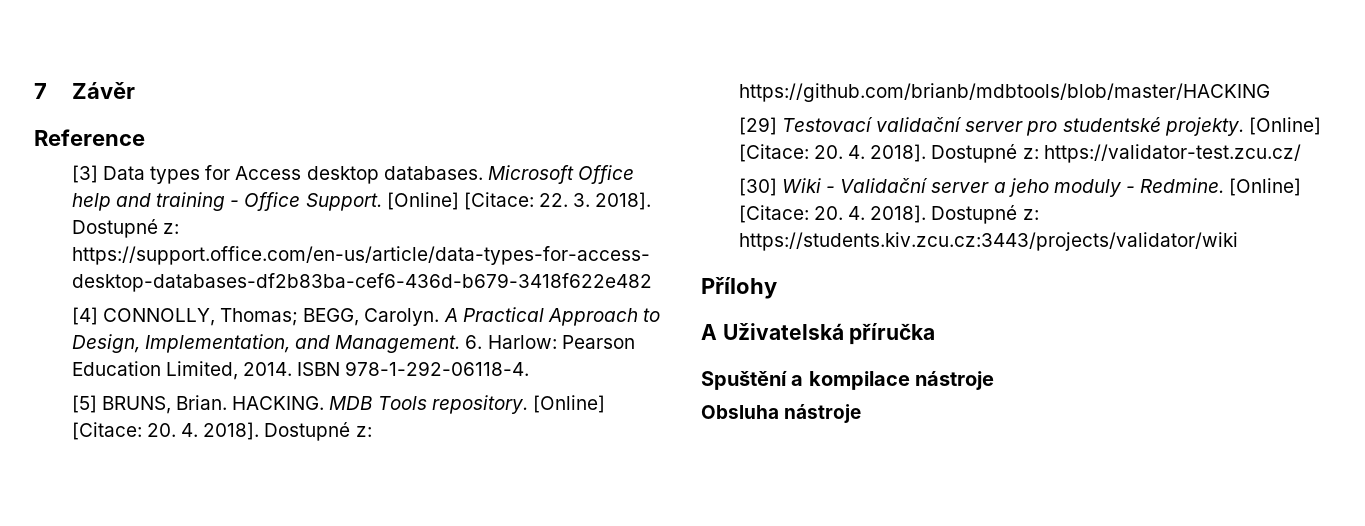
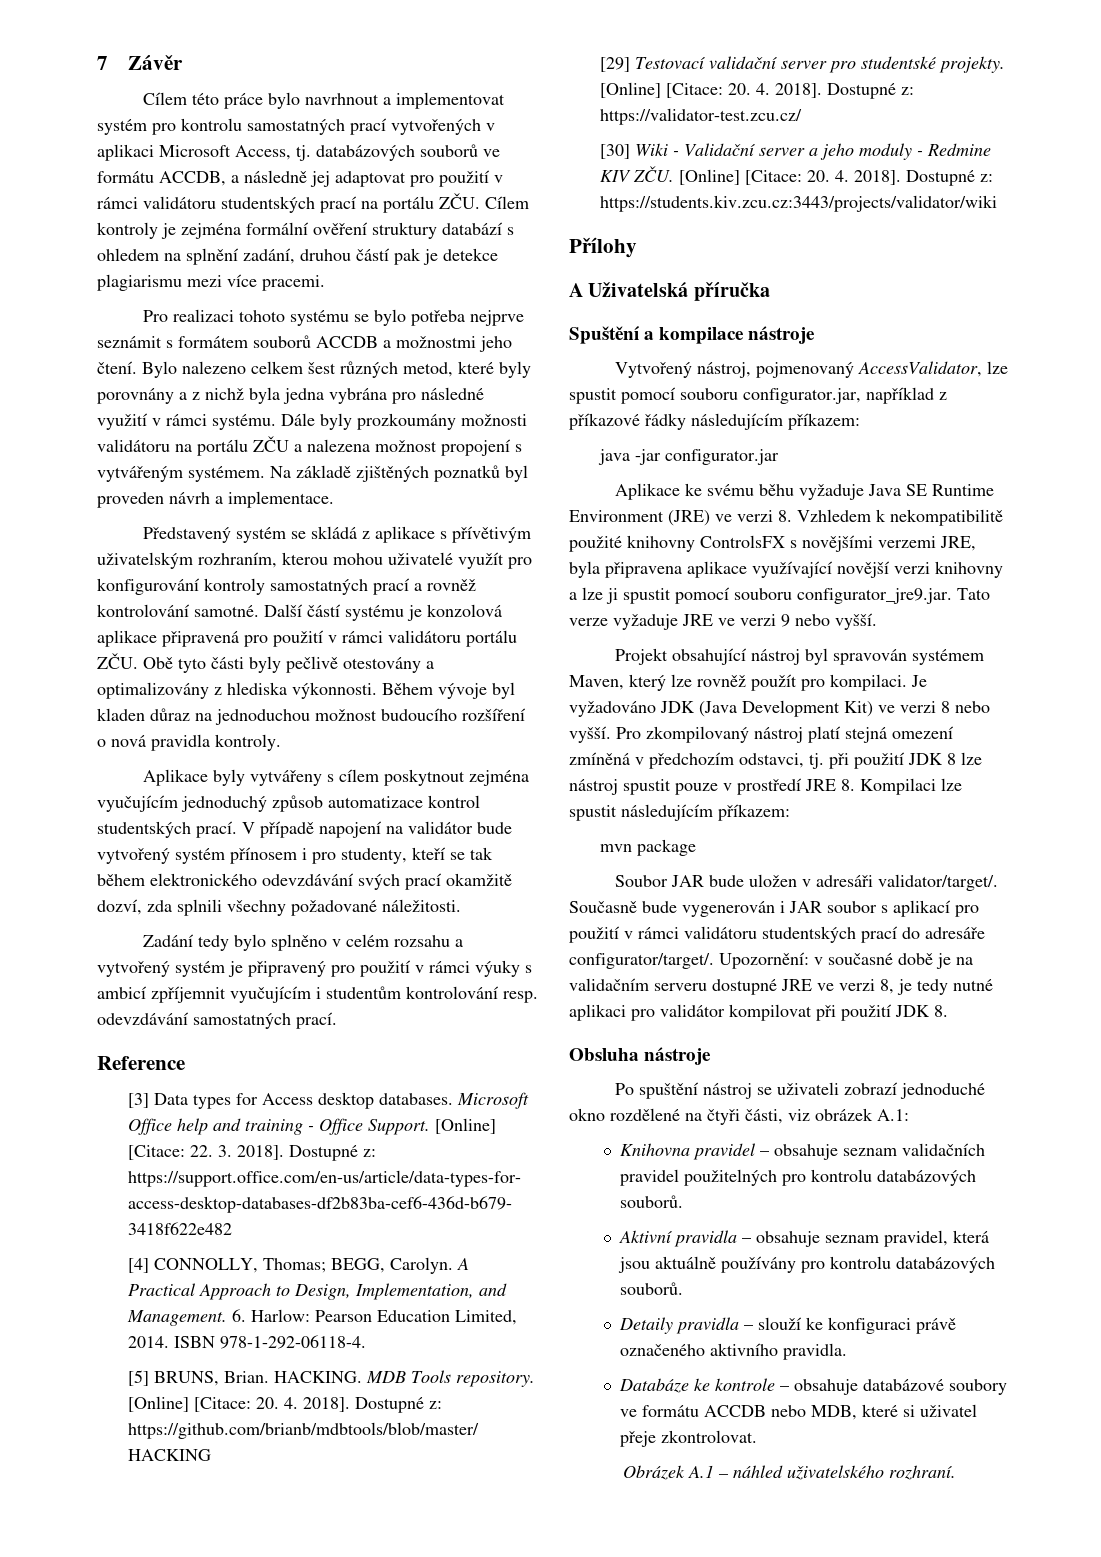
+ Cílem této práce bylo navrhnout a implementovat systém pro kontrolu samostatných prací vytvořených v aplikaci Microsoft Access, tj. databázových souborů ve formátu ACCDB, a následně jej adaptovat pro použití v rámci validátoru studentských prací na portálu ZČU. Cílem kontroly je zejména formální ověření struktury databází s ohledem na splnění zadání, druhou částí pak je detekce plagiarismu mezi více pracemi.
+ Pro realizaci tohoto systému se bylo potřeba nejprve seznámit s formátem souborů ACCDB a možnostmi jeho čtení. Bylo nalezeno celkem šest různých metod, které byly porovnány a z nichž byla jedna vybrána pro následné využití v rámci systému. Dále byly prozkoumány možnosti validátoru na portálu ZČU a nalezena možnost propojení s vytvářeným systémem. Na základě zjištěných poznatků byl proveden návrh a implementace.
+ Představený systém se skládá z aplikace s přívětivým uživatelským rozhraním, kterou mohou uživatelé využít pro konfigurování kontroly samostatných prací a rovněž kontrolování samotné. Další částí systému je konzolová aplikace připravená pro použití v rámci validátoru portálu ZČU. Obě tyto části byly pečlivě otestovány a optimalizovány z hlediska výkonnosti. Během vývoje byl kladen důraz na jednoduchou možnost budoucího rozšíření o nová pravidla kontroly.
+ Aplikace byly vytvářeny s cílem poskytnout zejména vyučujícím jednoduchý způsob automatizace kontrol studentských prací. V případě napojení na validátor bude vytvořený systém přínosem i pro studenty, kteří se tak během elektronického odevzdávání svých prací okamžitě dozví, zda splnili všechny požadované náležitosti.
+ Zadání tedy bylo splněno v celém rozsahu a vytvořený systém je připravený pro použití v rámci výuky s ambicí zpříjemnit vyučujícím i studentům kontrolování resp. odevzdávání samostatných prací.
- [30] Wiki - Validační server a jeho moduly - Redmine. [Online] [Citace: 20. 4. 2018].
+ [30] Wiki - Validační server a jeho moduly - Redmine KIV ZČU. [Online] [Citace: 20. 4. 2018].
+ Vytvořený nástroj, pojmenovaný AccessValidator, lze spustit pomocí souboru configurator.jar, například z příkazové řádky následujícím příkazem:
+ java -jar configurator.jar
+ Aplikace ke svému běhu vyžaduje Java SE Runtime Environment (JRE) ve verzi 8. Vzhledem k nekompatibilitě použité knihovny ControlsFX s novějšími verzemi JRE, byla připravena aplikace využívající novější verzi knihovny a lze ji spustit pomocí souboru configurator_jre9.jar. Tato verze vyžaduje JRE ve verzi 9 nebo vyšší.
+ Projekt obsahující nástroj byl spravován systémem Maven, který lze rovněž použít pro kompilaci. Je vyžadováno JDK (Java Development Kit) ve verzi 8 nebo vyšší. Pro zkompilovaný nástroj platí stejná omezení zmíněná v předchozím odstavci, tj. při použití JDK 8 lze nástroj spustit pouze v prostředí JRE 8. Kompilaci lze spustit následujícím příkazem:
+ mvn package
+ Soubor JAR bude uložen v adresáři validator/target/. Současně bude vygenerován i JAR soubor s aplikací pro použití v rámci validátoru studentských prací do adresáře configurator/target/. Upozornění: v současné době je na validačním serveru dostupné JRE ve verzi 8, je tedy nutné aplikaci pro validátor kompilovat při použití JDK 8.
  Obsluha nástroje
+ Po spuštění nástroj se uživateli zobrazí jednoduché okno rozdělené na čtyři části, viz obrázek A.1:
+ Knihovna pravidel – obsahuje seznam validačních pravidel použitelných pro kontrolu databázových souborů.
+ Aktivní pravidla – obsahuje seznam pravidel, která jsou aktuálně používány pro kontrolu databázových souborů.
+ Detaily pravidla – slouží ke konfiguraci právě označeného aktivního pravidla.
+ Databáze ke kontrole – obsahuje databázové soubory ve formátu ACCDB nebo MDB, které si uživatel přeje zkontrolovat.
+ Obrázek A.1 – náhled uživatelského rozhraní.

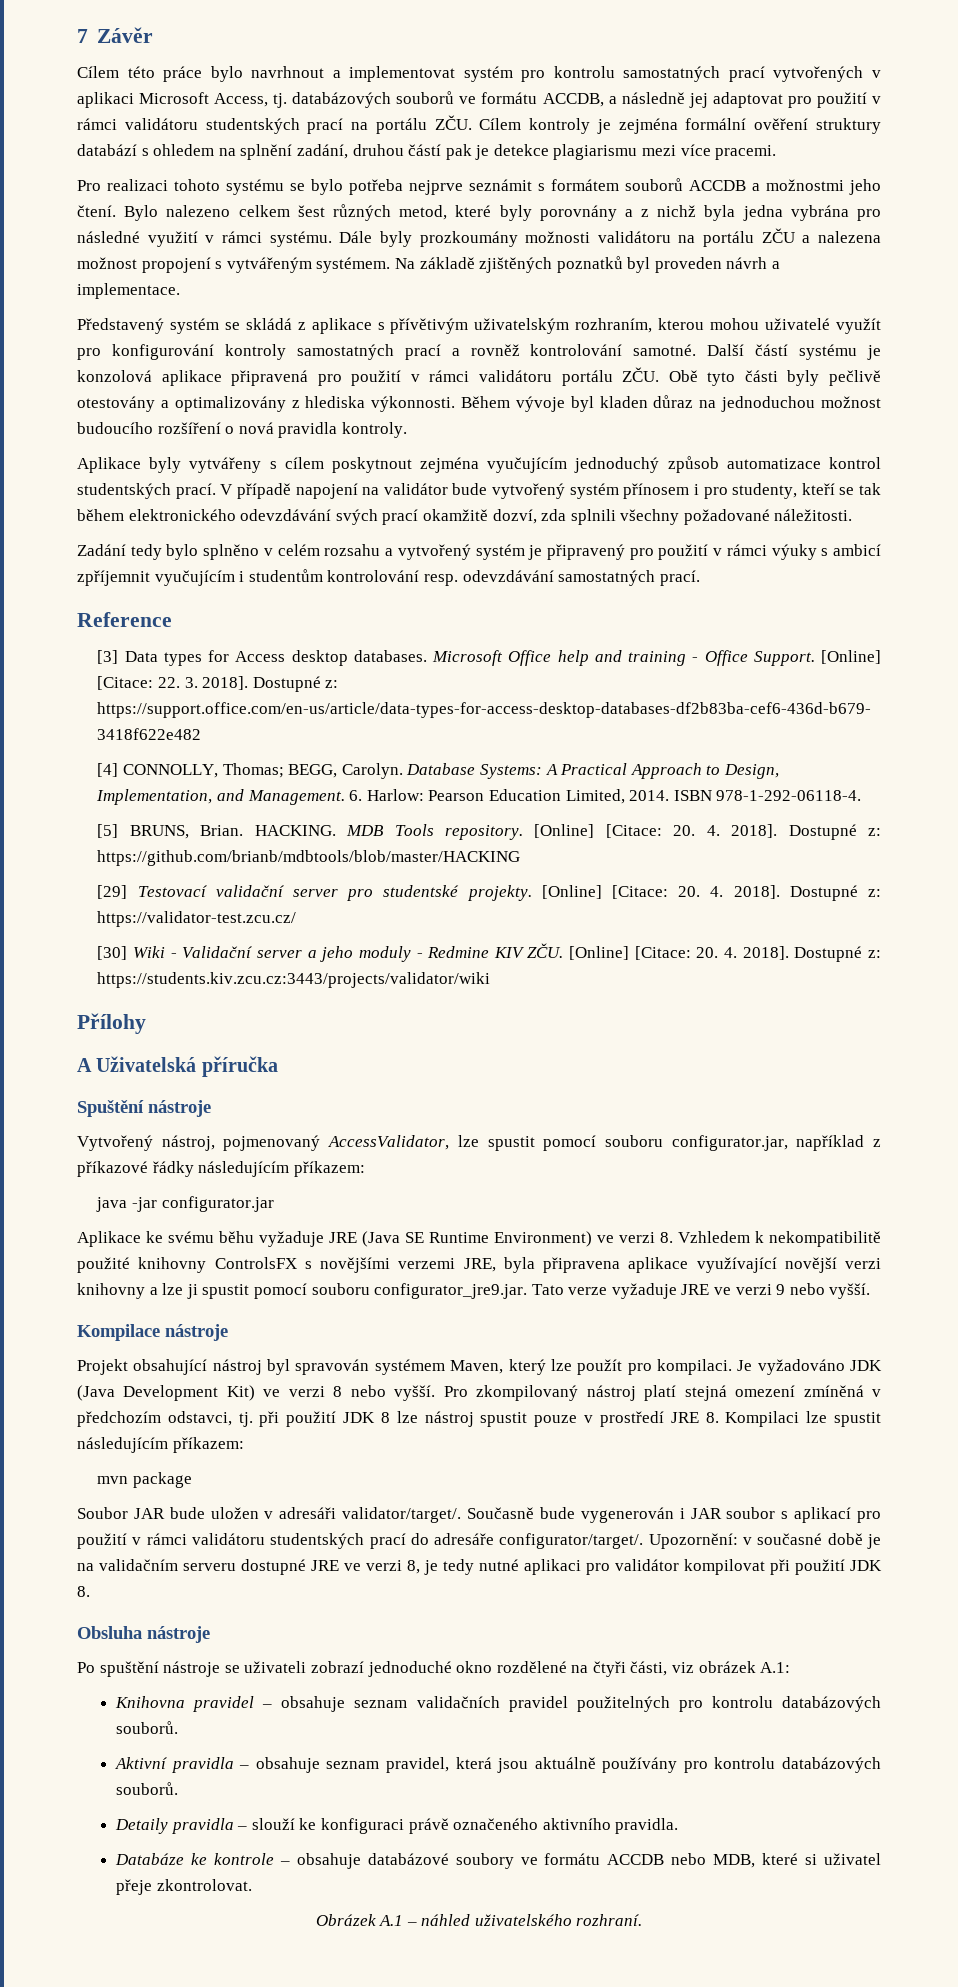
- A Practical Approach to Design, Implementation, and Management.
+ Database Systems: A Practical Approach to Design, Implementation, and Management.
- Spuštění a kompilace nástroje
+ Spuštění nástroje
- Aplikace ke svému běhu vyžaduje Java SE Runtime Environment (JRE) ve verzi 8. Vzhledem k nekompatibilitě použité knihovny ControlsFX s novějšími verzemi JRE, byla připravena aplikace využívající novější verzi knihovny a lze ji spustit pomocí souboru configurator_jre9.jar. Tato verze vyžaduje JRE ve verzi 9 nebo vyšší.
+ Aplikace ke svému běhu vyžaduje JRE (Java SE Runtime Environment) ve verzi 8. Vzhledem k nekompatibilitě použité knihovny ControlsFX s novějšími verzemi JRE, byla připravena aplikace využívající novější verzi knihovny a lze ji spustit pomocí souboru configurator_jre9.jar. Tato verze vyžaduje JRE ve verzi 9 nebo vyšší.
+ Kompilace nástroje
- Projekt obsahující nástroj byl spravován systémem Maven, který lze rovněž použít pro kompilaci.
+ Projekt obsahující nástroj byl spravován systémem Maven, který lze použít pro kompilaci.
- Po spuštění nástroj se uživateli zobrazí jednoduché okno rozdělené na čtyři části, viz obrázek A.1:
+ Po spuštění nástroje se uživateli zobrazí jednoduché okno rozdělené na čtyři části, viz obrázek A.1:

